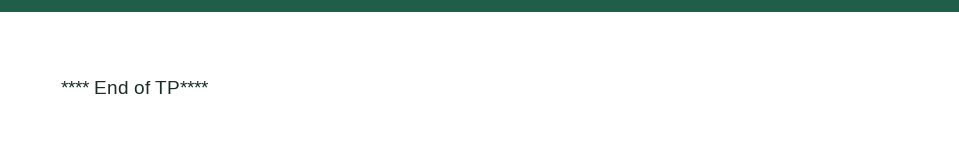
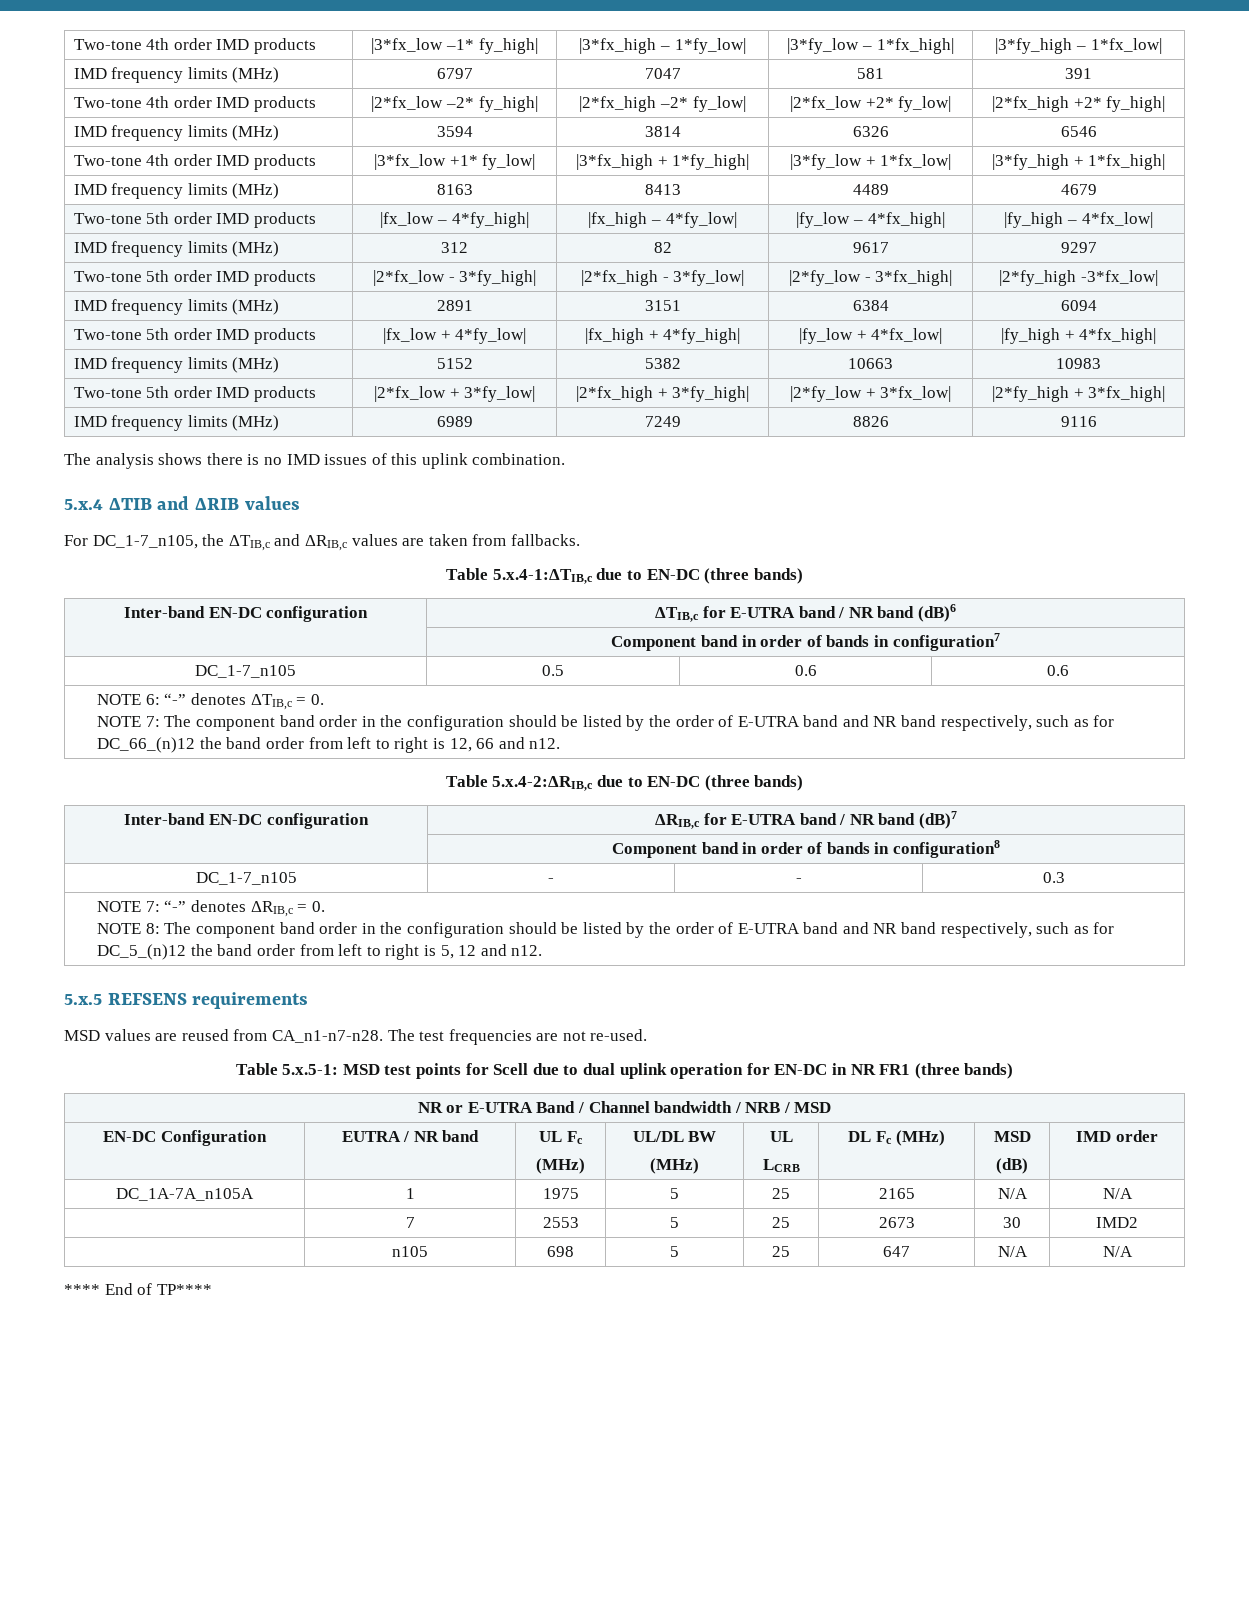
+ Two-tone 4th order IMD products | |3*fx_low –1* fy_high| | |3*fx_high – 1*fy_low| | |3*fy_low – 1*fx_high| | |3*fy_high – 1*fx_low|
+ IMD frequency limits (MHz) | 6797 | 7047 | 581 | 391
+ Two-tone 4th order IMD products | |2*fx_low –2* fy_high| | |2*fx_high –2* fy_low| | |2*fx_low +2* fy_low| | |2*fx_high +2* fy_high|
+ IMD frequency limits (MHz) | 3594 | 3814 | 6326 | 6546
+ Two-tone 4th order IMD products | |3*fx_low +1* fy_low| | |3*fx_high + 1*fy_high| | |3*fy_low + 1*fx_low| | |3*fy_high + 1*fx_high|
+ IMD frequency limits (MHz) | 8163 | 8413 | 4489 | 4679
+ Two-tone 5th order IMD products | |fx_low – 4*fy_high| | |fx_high – 4*fy_low| | |fy_low – 4*fx_high| | |fy_high – 4*fx_low|
+ IMD frequency limits (MHz) | 312 | 82 | 9617 | 9297
+ Two-tone 5th order IMD products | |2*fx_low - 3*fy_high| | |2*fx_high - 3*fy_low| | |2*fy_low - 3*fx_high| | |2*fy_high -3*fx_low|
+ IMD frequency limits (MHz) | 2891 | 3151 | 6384 | 6094
+ Two-tone 5th order IMD products | |fx_low + 4*fy_low| | |fx_high + 4*fy_high| | |fy_low + 4*fx_low| | |fy_high + 4*fx_high|
+ IMD frequency limits (MHz) | 5152 | 5382 | 10663 | 10983
+ Two-tone 5th order IMD products | |2*fx_low + 3*fy_low| | |2*fx_high + 3*fy_high| | |2*fy_low + 3*fx_low| | |2*fy_high + 3*fx_high|
+ IMD frequency limits (MHz) | 6989 | 7249 | 8826 | 9116
+ The analysis shows there is no IMD issues of this uplink combination.
+ 5.x.4 ∆TIB and ∆RIB values
+ For DC_1-7_n105, the ΔTIB,c and ΔRIB,c values are taken from fallbacks.
+ Table 5.x.4-1:ΔTIB,c due to EN-DC (three bands)
+ Inter-band EN-DC configuration | ΔTIB,c for E-UTRA band / NR band (dB)6
+ | Component band in order of bands in configuration7
+ DC_1-7_n105 | 0.5 | 0.6 | 0.6
+ NOTE 6: “-” denotes ΔTIB,c = 0.
+ NOTE 7: The component band order in the configuration should be listed by the order of E-UTRA band and NR band respectively, such as for DC_66_(n)12 the band order from left to right is 12, 66 and n12.
+ Table 5.x.4-2:ΔRIB,c due to EN-DC (three bands)
+ Inter-band EN-DC configuration | ΔRIB,c for E-UTRA band / NR band (dB)7
+ | Component band in order of bands in configuration8
+ DC_1-7_n105 | - | - | 0.3
+ NOTE 7: “-” denotes ΔRIB,c = 0.
+ NOTE 8: The component band order in the configuration should be listed by the order of E-UTRA band and NR band respectively, such as for DC_5_(n)12 the band order from left to right is 5, 12 and n12.
+ 5.x.5 REFSENS requirements
+ MSD values are reused from CA_n1-n7-n28. The test frequencies are not re-used.
+ Table 5.x.5-1: MSD test points for Scell due to dual uplink operation for EN-DC in NR FR1 (three bands)
+ NR or E-UTRA Band / Channel bandwidth / NRB / MSD
+ EN-DC Configuration | EUTRA / NR band | UL Fc
+ (MHz) | UL/DL BW
+ (MHz) | UL
+ LCRB | DL Fc (MHz) | MSD
+ (dB) | IMD order
+ DC_1A-7A_n105A | 1 | 1975 | 5 | 25 | 2165 | N/A | N/A
+ | 7 | 2553 | 5 | 25 | 2673 | 30 | IMD2
+ | n105 | 698 | 5 | 25 | 647 | N/A | N/A

